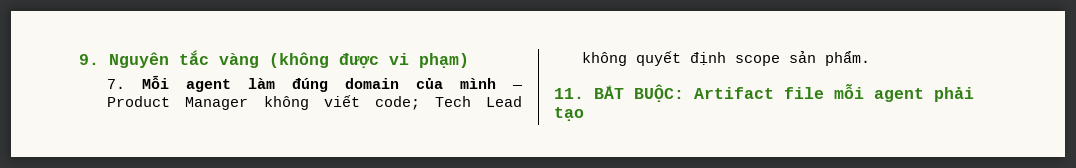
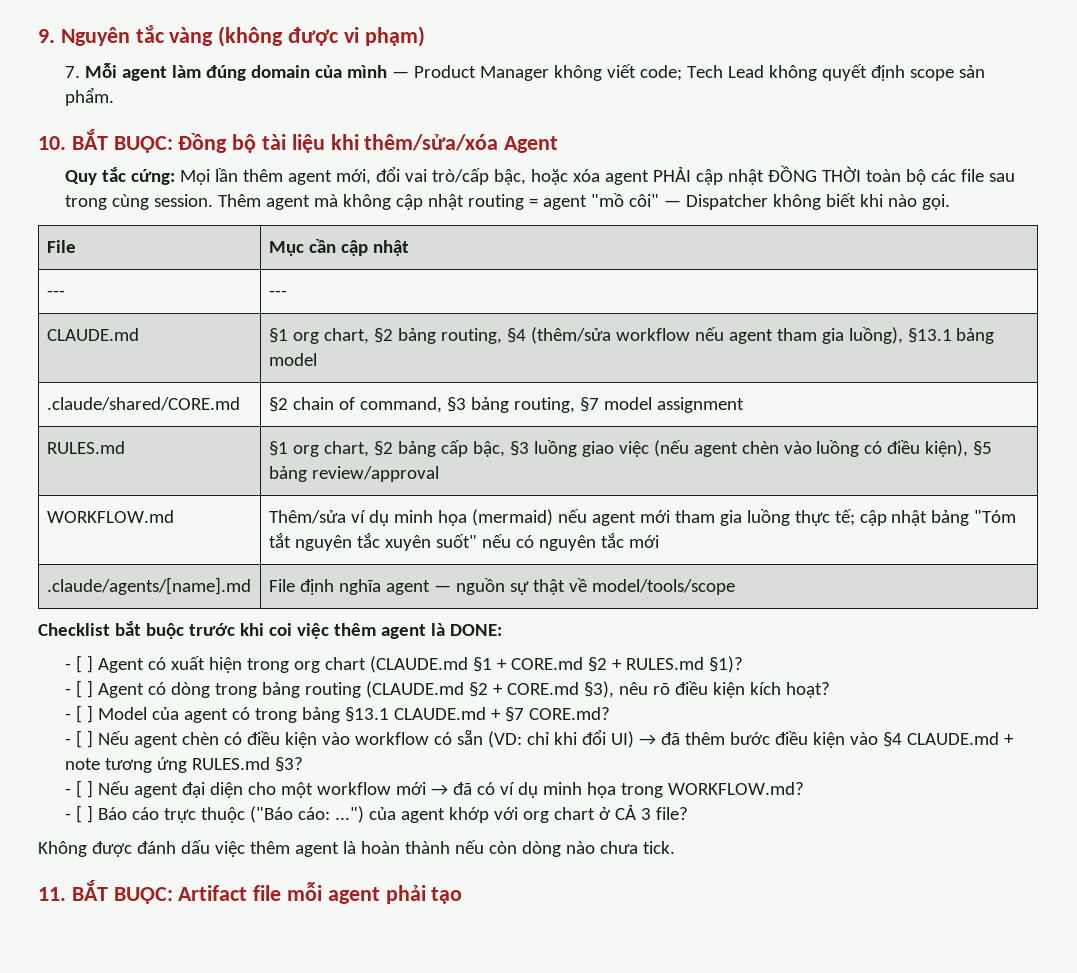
+ 10. BẮT BUỘC: Đồng bộ tài liệu khi thêm/sửa/xóa Agent
+ Quy tắc cứng: Mọi lần thêm agent mới, đổi vai trò/cấp bậc, hoặc xóa agent PHẢI cập nhật ĐỒNG THỜI toàn bộ các file sau trong cùng session. Thêm agent mà không cập nhật routing = agent "mồ côi" — Dispatcher không biết khi nào gọi.
+ File | Mục cần cập nhật
+ --- | ---
+ CLAUDE.md | §1 org chart, §2 bảng routing, §4 (thêm/sửa workflow nếu agent tham gia luồng), §13.1 bảng model
+ .claude/shared/CORE.md | §2 chain of command, §3 bảng routing, §7 model assignment
+ RULES.md | §1 org chart, §2 bảng cấp bậc, §3 luồng giao việc (nếu agent chèn vào luồng có điều kiện), §5 bảng review/approval
+ WORKFLOW.md | Thêm/sửa ví dụ minh họa (mermaid) nếu agent mới tham gia luồng thực tế; cập nhật bảng "Tóm tắt nguyên tắc xuyên suốt" nếu có nguyên tắc mới
+ .claude/agents/[name].md | File định nghĩa agent — nguồn sự thật về model/tools/scope
+ Checklist bắt buộc trước khi coi việc thêm agent là DONE:
+ - [ ] Agent có xuất hiện trong org chart (CLAUDE.md §1 + CORE.md §2 + RULES.md §1)?
+ - [ ] Agent có dòng trong bảng routing (CLAUDE.md §2 + CORE.md §3), nêu rõ điều kiện kích hoạt?
+ - [ ] Model của agent có trong bảng §13.1 CLAUDE.md + §7 CORE.md?
+ - [ ] Nếu agent chèn có điều kiện vào workflow có sẵn (VD: chỉ khi đổi UI) → đã thêm bước điều kiện vào §4 CLAUDE.md + note tương ứng RULES.md §3?
+ - [ ] Nếu agent đại diện cho một workflow mới → đã có ví dụ minh họa trong WORKFLOW.md?
+ - [ ] Báo cáo trực thuộc ("Báo cáo: ...") của agent khớp với org chart ở CẢ 3 file?
+ Không được đánh dấu việc thêm agent là hoàn thành nếu còn dòng nào chưa tick.

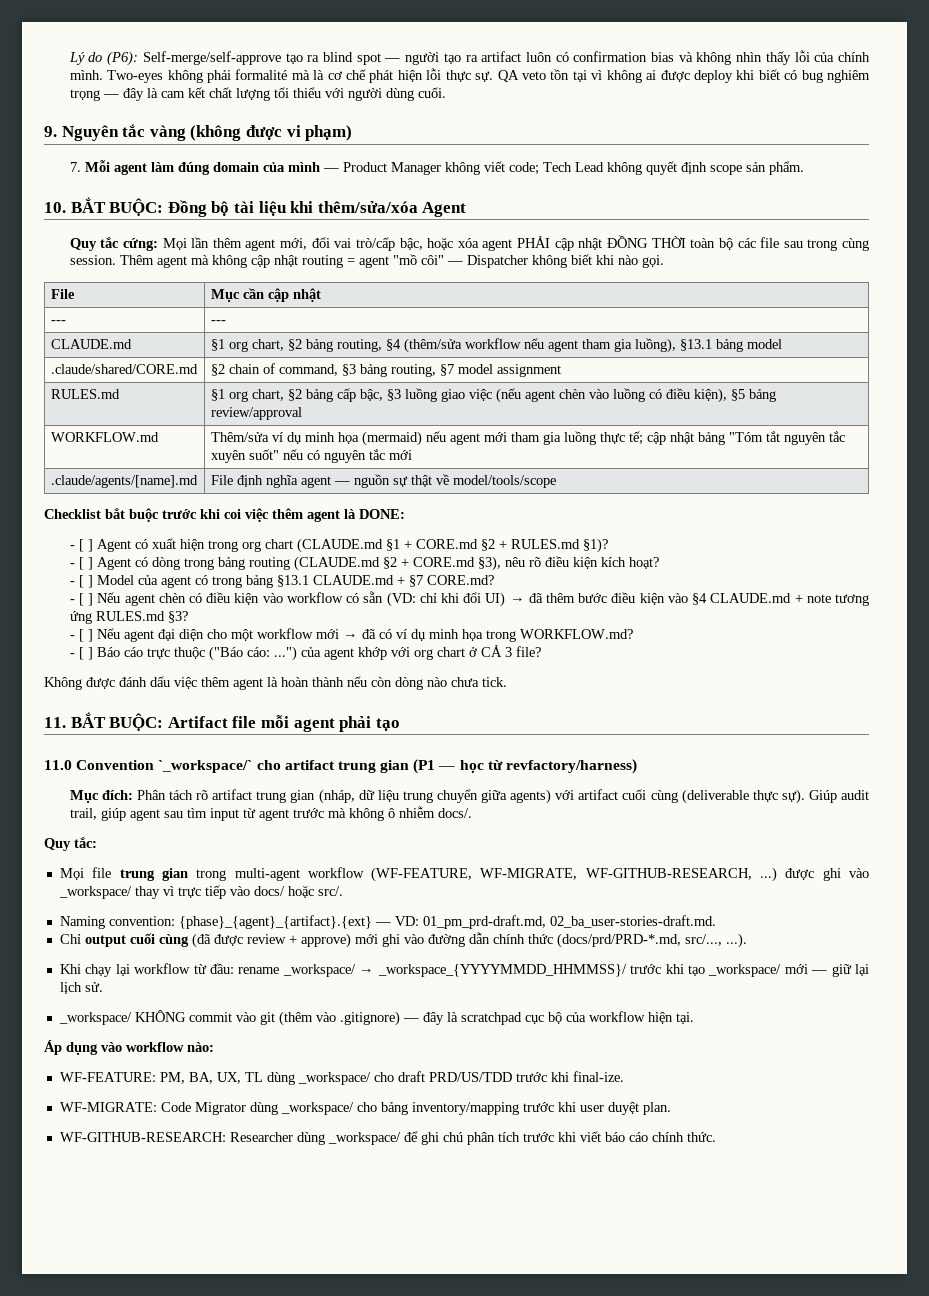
+ Lý do (P6): Self-merge/self-approve tạo ra blind spot — người tạo ra artifact luôn có confirmation bias và không nhìn thấy lỗi của chính mình. Two-eyes không phải formalité mà là cơ chế phát hiện lỗi thực sự. QA veto tồn tại vì không ai được deploy khi biết có bug nghiêm trọng — đây là cam kết chất lượng tối thiểu với người dùng cuối.
+ 11.0 Convention `_workspace/` cho artifact trung gian (P1 — học từ revfactory/harness)
+ Mục đích: Phân tách rõ artifact trung gian (nháp, dữ liệu trung chuyển giữa agents) với artifact cuối cùng (deliverable thực sự). Giúp audit trail, giúp agent sau tìm input từ agent trước mà không ô nhiễm docs/.
+ Quy tắc:
+ Mọi file trung gian trong multi-agent workflow (WF-FEATURE, WF-MIGRATE, WF-GITHUB-RESEARCH, ...) được ghi vào _workspace/ thay vì trực tiếp vào docs/ hoặc src/.
+ Naming convention: {phase}_{agent}_{artifact}.{ext} — VD: 01_pm_prd-draft.md, 02_ba_user-stories-draft.md.
+ Chỉ output cuối cùng (đã được review + approve) mới ghi vào đường dẫn chính thức (docs/prd/PRD-*.md, src/..., ...).
+ Khi chạy lại workflow từ đầu: rename _workspace/ → _workspace_{YYYYMMDD_HHMMSS}/ trước khi tạo _workspace/ mới — giữ lại lịch sử.
+ _workspace/ KHÔNG commit vào git (thêm vào .gitignore) — đây là scratchpad cục bộ của workflow hiện tại.
+ Áp dụng vào workflow nào:
+ WF-FEATURE: PM, BA, UX, TL dùng _workspace/ cho draft PRD/US/TDD trước khi final-ize.
+ WF-MIGRATE: Code Migrator dùng _workspace/ cho bảng inventory/mapping trước khi user duyệt plan.
+ WF-GITHUB-RESEARCH: Researcher dùng _workspace/ để ghi chú phân tích trước khi viết báo cáo chính thức.

